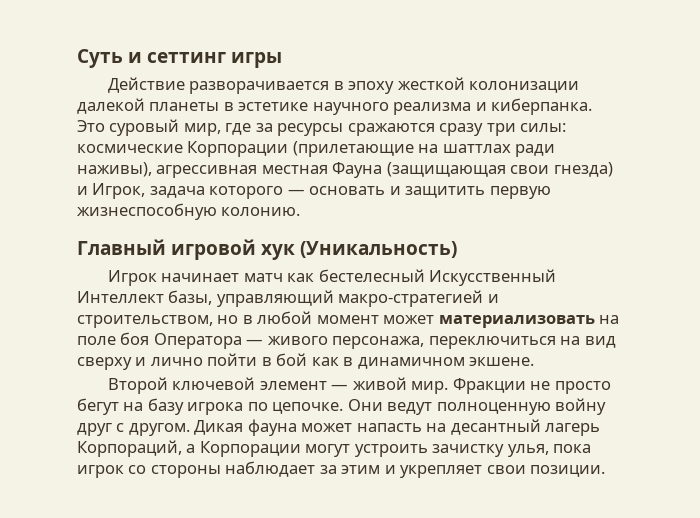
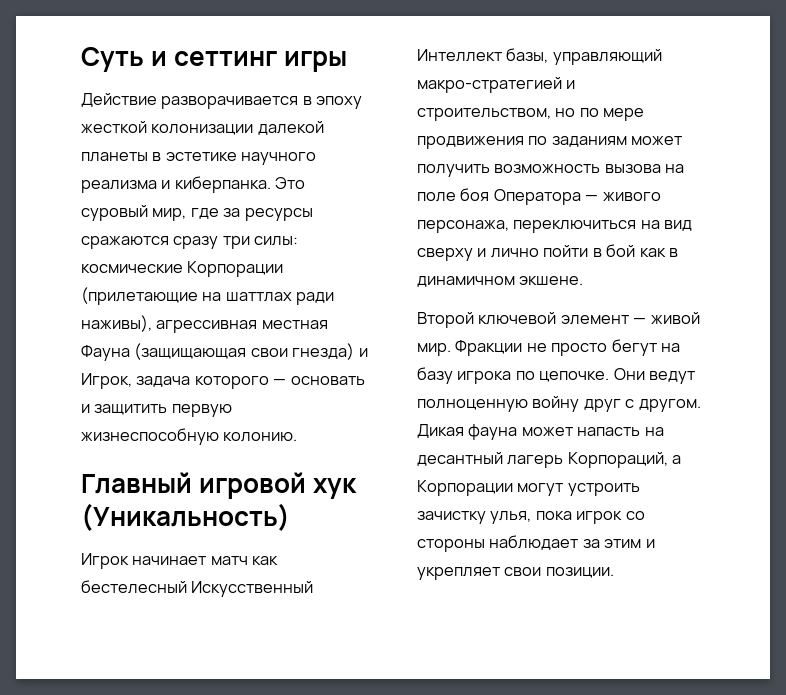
- Игрок начинает матч как бестелесный Искусственный Интеллект базы, управляющий макро-стратегией и строительством, но в любой момент может материализовать на поле боя Оператора — живого персонажа, переключиться на вид сверху и лично пойти в бой как в динамичном экшене.
+ Игрок начинает матч как бестелесный Искусственный Интеллект базы, управляющий макро-стратегией и строительством, но по мере продвижения по заданиям может получить возможность вызова на поле боя Оператора — живого персонажа, переключиться на вид сверху и лично пойти в бой как в динамичном экшене.

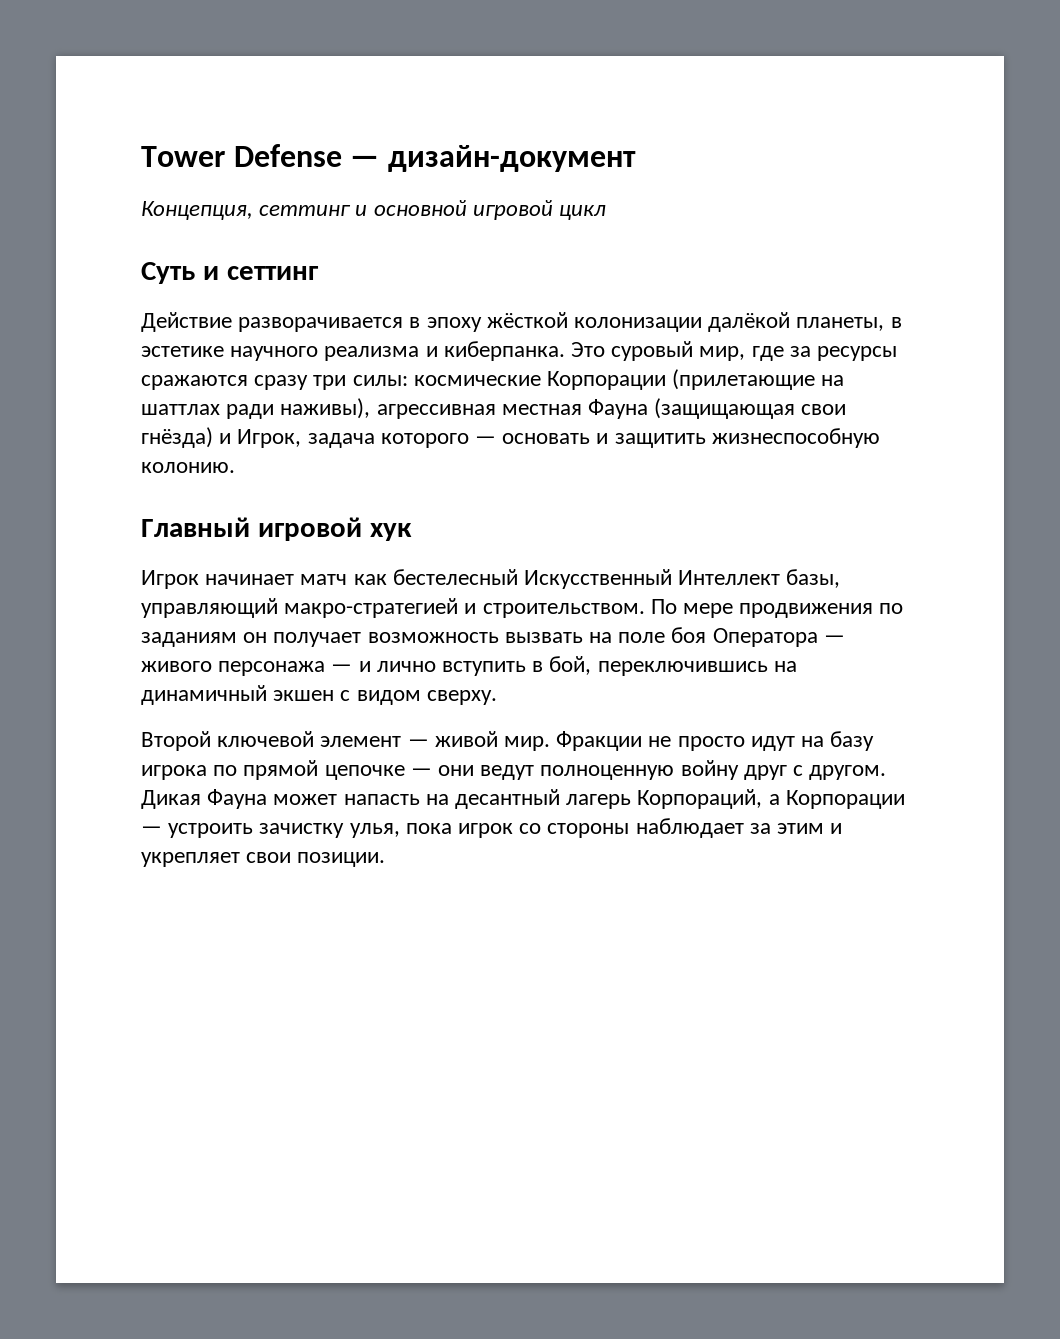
+ Tower Defense — дизайн-документ
+ Концепция, сеттинг и основной игровой цикл
- Суть и сеттинг игры
+ Суть и сеттинг
- Действие разворачивается в эпоху жесткой колонизации далекой планеты в эстетике научного реализма и киберпанка.
+ Действие разворачивается в эпоху жёсткой колонизации далёкой планеты, в эстетике научного реализма и киберпанка.
- Это суровый мир, где за ресурсы сражаются сразу три силы: космические Корпорации (прилетающие на шаттлах ради наживы), агрессивная местная Фауна (защищающая свои гнезда) и Игрок, задача которого — основать и защитить первую жизнеспособную колонию.
+ Это суровый мир, где за ресурсы сражаются сразу три силы: космические Корпорации (прилетающие на шаттлах ради наживы), агрессивная местная Фауна (защищающая свои гнёзда) и Игрок, задача которого — основать и защитить жизнеспособную колонию.
- Главный игровой хук (Уникальность)
+ Главный игровой хук
- Игрок начинает матч как бестелесный Искусственный Интеллект базы, управляющий макро-стратегией и строительством, но по мере продвижения по заданиям может получить возможность вызова на поле боя Оператора — живого персонажа, переключиться на вид сверху и лично пойти в бой как в динамичном экшене.
+ Игрок начинает матч как бестелесный Искусственный Интеллект базы, управляющий макро-стратегией и строительством. По мере продвижения по заданиям он получает возможность вызвать на поле боя Оператора — живого персонажа — и лично вступить в бой, переключившись на динамичный экшен с видом сверху.
- Фракции не просто бегут на базу игрока по цепочке. Они ведут полноценную войну друг с другом.
+ Фракции не просто идут на базу игрока по прямой цепочке — они ведут полноценную войну друг с другом.
- Дикая фауна может напасть на десантный лагерь Корпораций, а Корпорации могут устроить зачистку улья, пока игрок со стороны наблюдает за этим и укрепляет свои позиции.
+ Дикая Фауна может напасть на десантный лагерь Корпораций, а Корпорации — устроить зачистку улья, пока игрок со стороны наблюдает за этим и укрепляет свои позиции.

